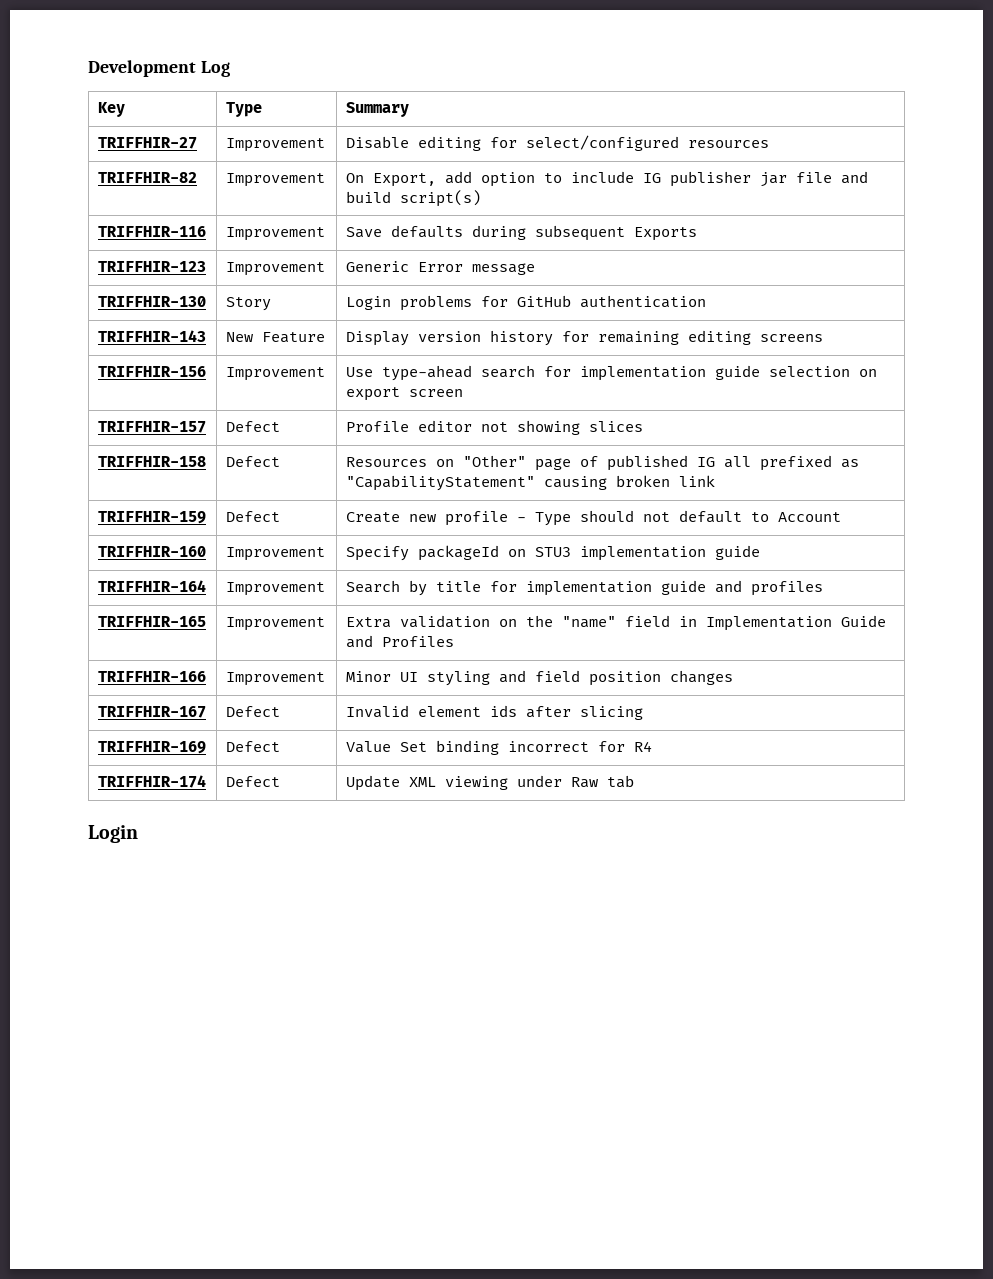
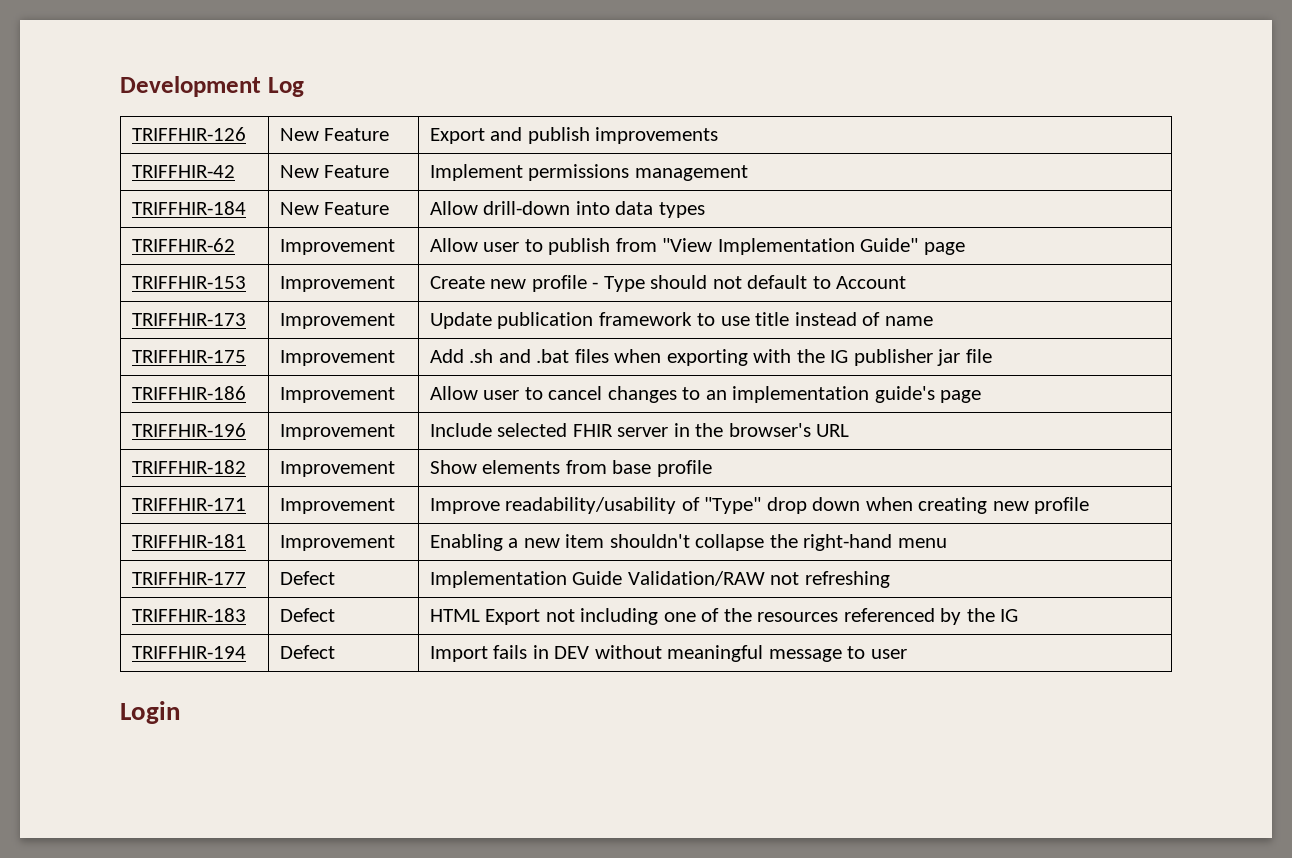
- Key | Type | Summary
- TRIFFHIR-27 | Improvement | Disable editing for select/configured resources
- TRIFFHIR-82 | Improvement | On Export, add option to include IG publisher jar file and build script(s)
- TRIFFHIR-116 | Improvement | Save defaults during subsequent Exports
- TRIFFHIR-123 | Improvement | Generic Error message
- TRIFFHIR-130 | Story | Login problems for GitHub authentication
- TRIFFHIR-143 | New Feature | Display version history for remaining editing screens
- TRIFFHIR-156 | Improvement | Use type-ahead search for implementation guide selection on export screen
- TRIFFHIR-157 | Defect | Profile editor not showing slices
- TRIFFHIR-158 | Defect | Resources on "Other" page of published IG all prefixed as "CapabilityStatement" causing broken link
- TRIFFHIR-159 | Defect | Create new profile - Type should not default to Account
+ TRIFFHIR-126 | New Feature | Export and publish improvements
+ TRIFFHIR-42 | New Feature | Implement permissions management
+ TRIFFHIR-184 | New Feature | Allow drill-down into data types
+ TRIFFHIR-62 | Improvement | Allow user to publish from "View Implementation Guide" page
+ TRIFFHIR-153 | Improvement | Create new profile - Type should not default to Account
- TRIFFHIR-160 | Improvement | Specify packageId on STU3 implementation guide
- TRIFFHIR-164 | Improvement | Search by title for implementation guide and profiles
- TRIFFHIR-165 | Improvement | Extra validation on the "name" field in Implementation Guide and Profiles
- TRIFFHIR-166 | Improvement | Minor UI styling and field position changes
- TRIFFHIR-167 | Defect | Invalid element ids after slicing
- TRIFFHIR-169 | Defect | Value Set binding incorrect for R4
- TRIFFHIR-174 | Defect | Update XML viewing under Raw tab
+ TRIFFHIR-173 | Improvement | Update publication framework to use title instead of name
+ TRIFFHIR-175 | Improvement | Add .sh and .bat files when exporting with the IG publisher jar file
+ TRIFFHIR-186 | Improvement | Allow user to cancel changes to an implementation guide's page
+ TRIFFHIR-196 | Improvement | Include selected FHIR server in the browser's URL
+ TRIFFHIR-182 | Improvement | Show elements from base profile
+ TRIFFHIR-171 | Improvement | Improve readability/usability of "Type" drop down when creating new profile
+ TRIFFHIR-181 | Improvement | Enabling a new item shouldn't collapse the right-hand menu
+ TRIFFHIR-177 | Defect | Implementation Guide Validation/RAW not refreshing
+ TRIFFHIR-183 | Defect | HTML Export not including one of the resources referenced by the IG
+ TRIFFHIR-194 | Defect | Import fails in DEV without meaningful message to user

